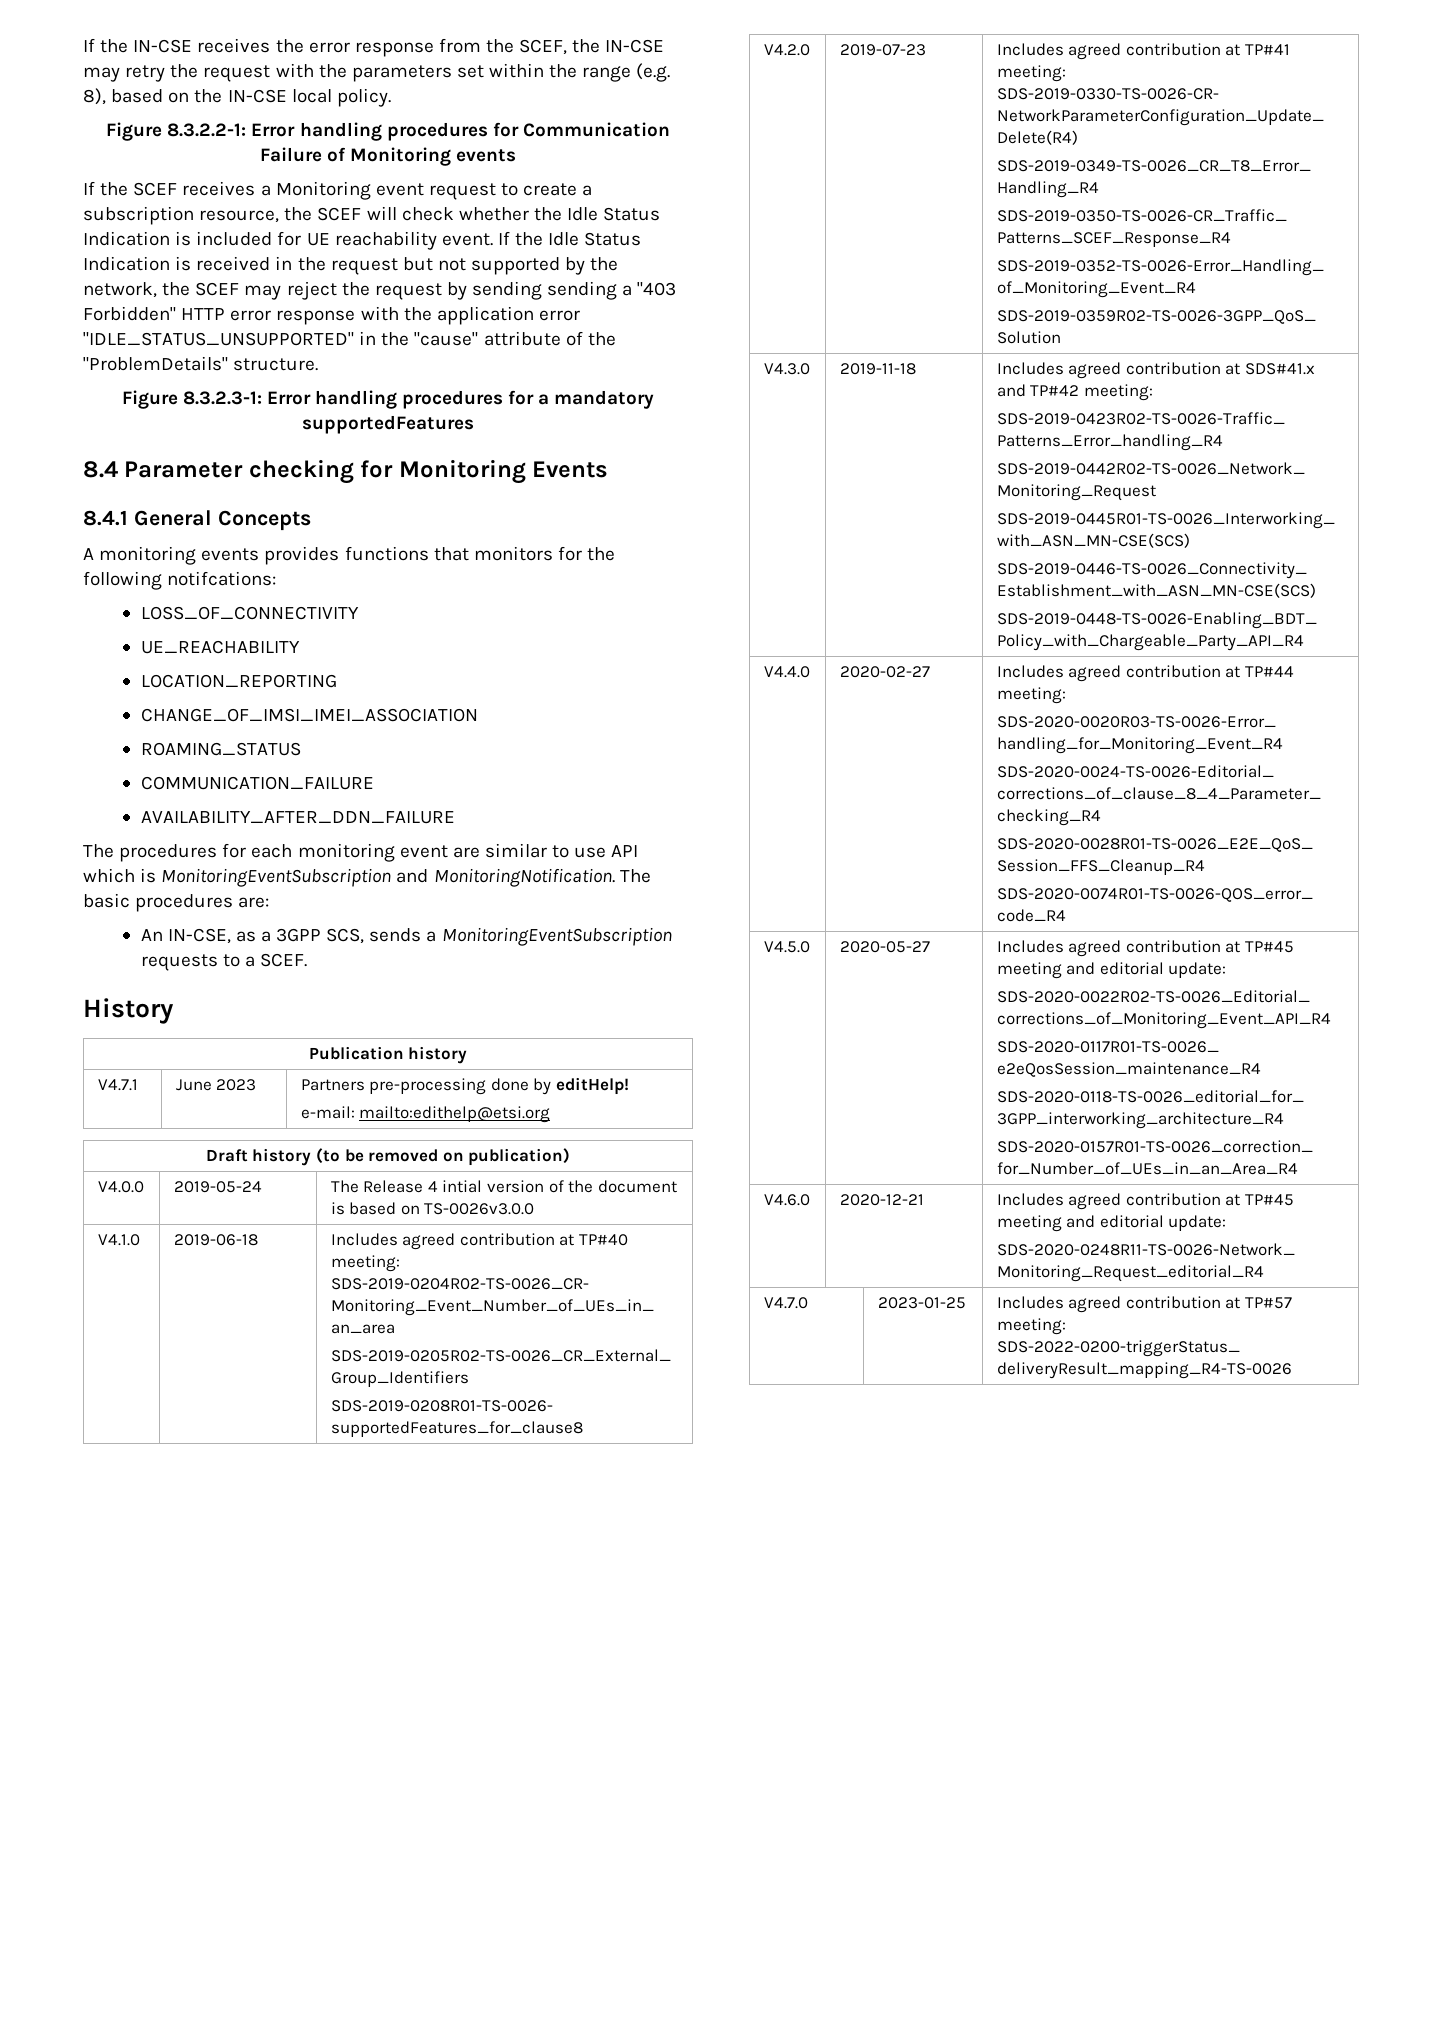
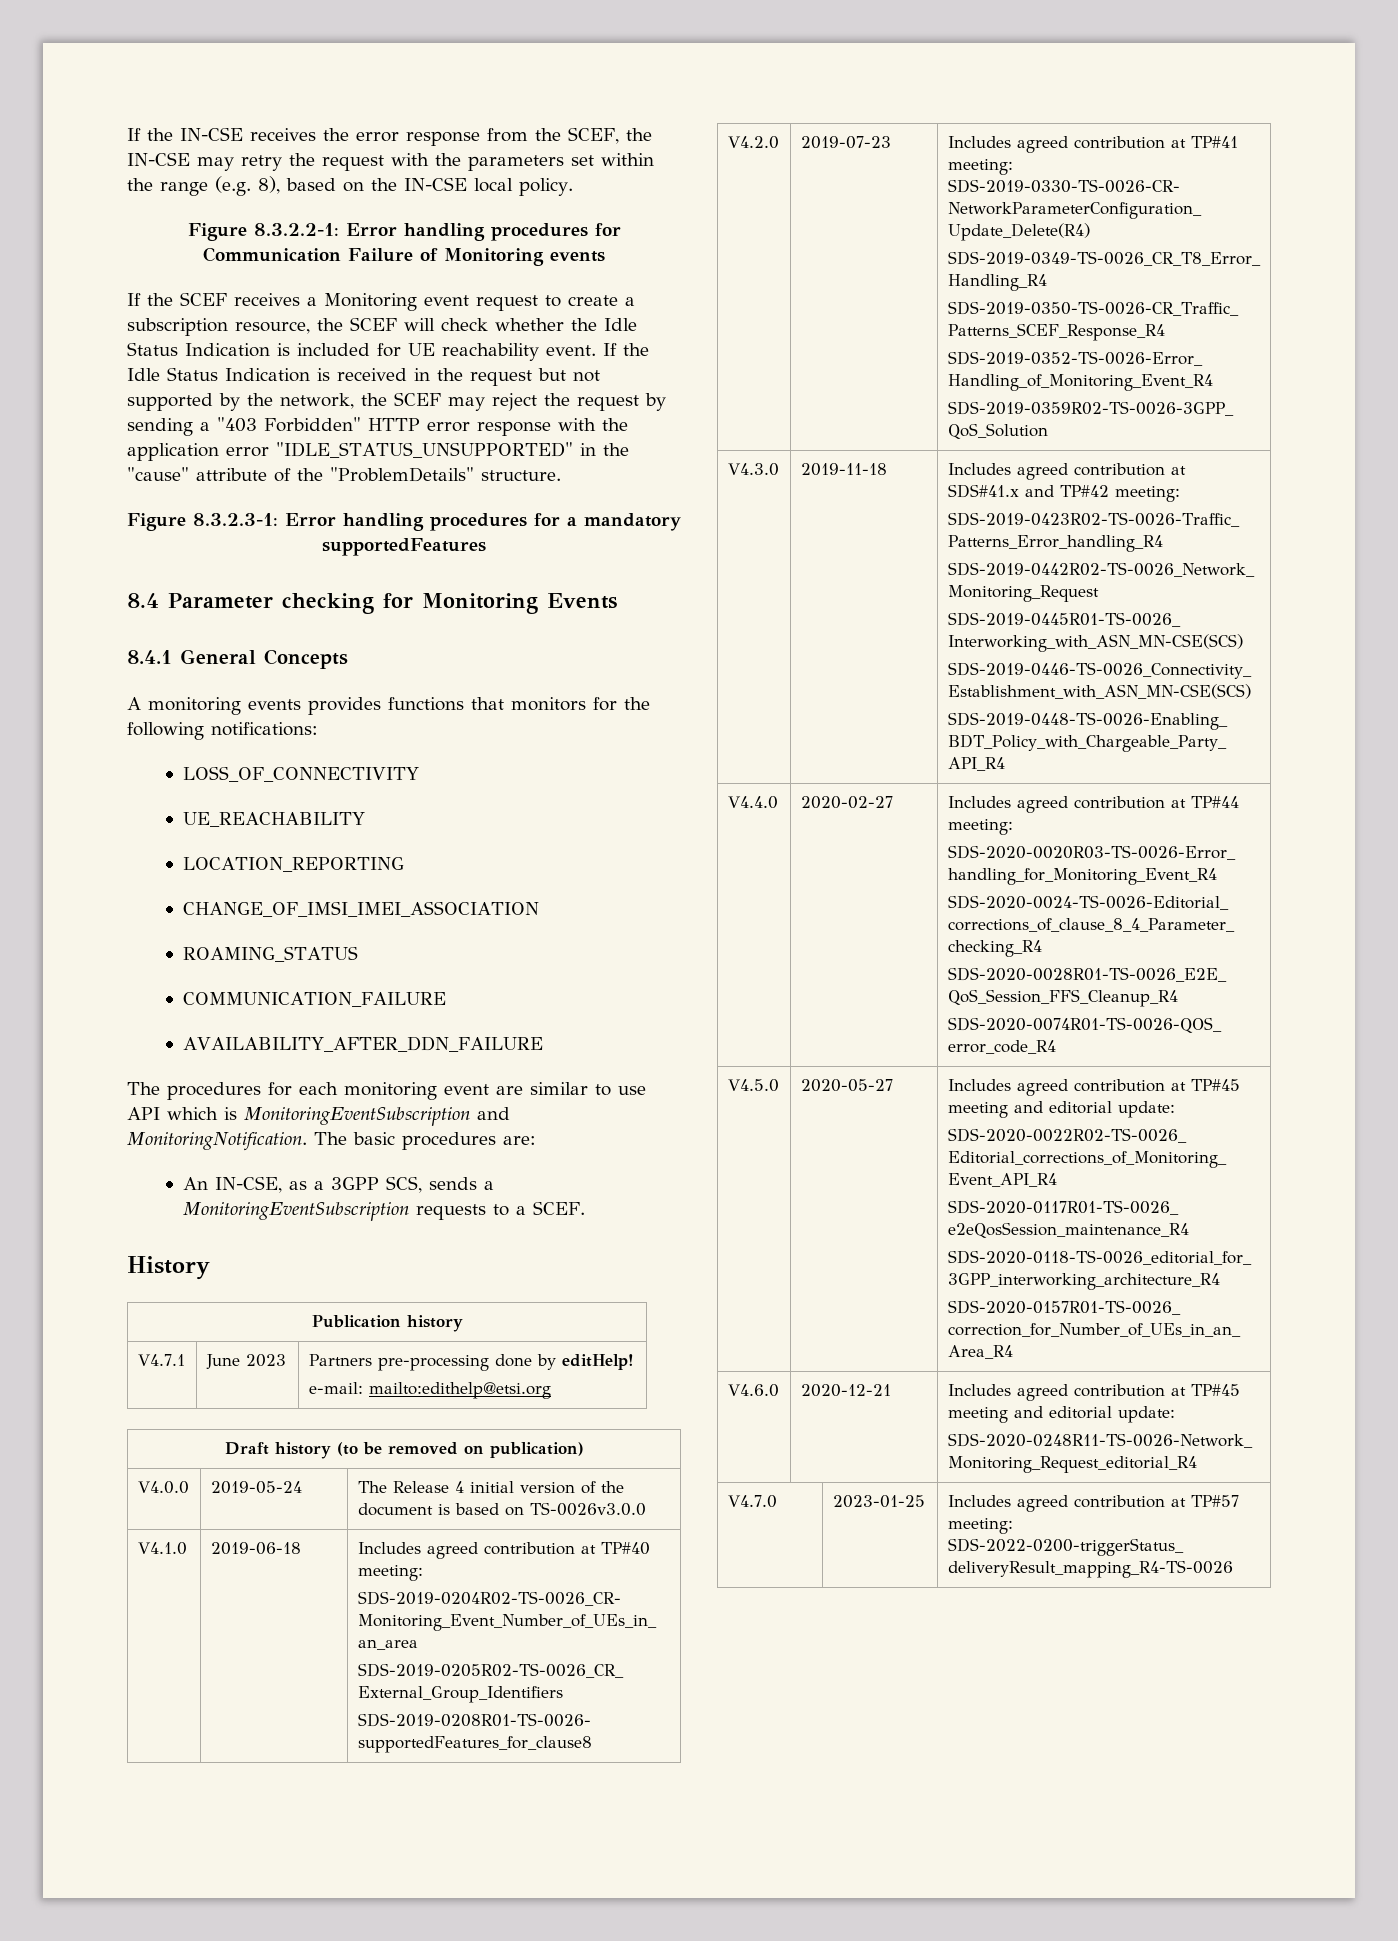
- If the Idle Status Indication is received in the request but not supported by the network, the SCEF may reject the request by sending sending a "403 Forbidden" HTTP error response with the application error "IDLE_STATUS_UNSUPPORTED" in the "cause" attribute of the "ProblemDetails" structure.
+ If the Idle Status Indication is received in the request but not supported by the network, the SCEF may reject the request by sending a "403 Forbidden" HTTP error response with the application error "IDLE_STATUS_UNSUPPORTED" in the "cause" attribute of the "ProblemDetails" structure.
- A monitoring events provides functions that monitors for the following notifcations:
+ A monitoring events provides functions that monitors for the following notifications:
- V4.0.0 | 2019-05-24 | The Release 4 intial version of the document is based on TS-0026v3.0.0
+ V4.0.0 | 2019-05-24 | The Release 4 initial version of the document is based on TS-0026v3.0.0

